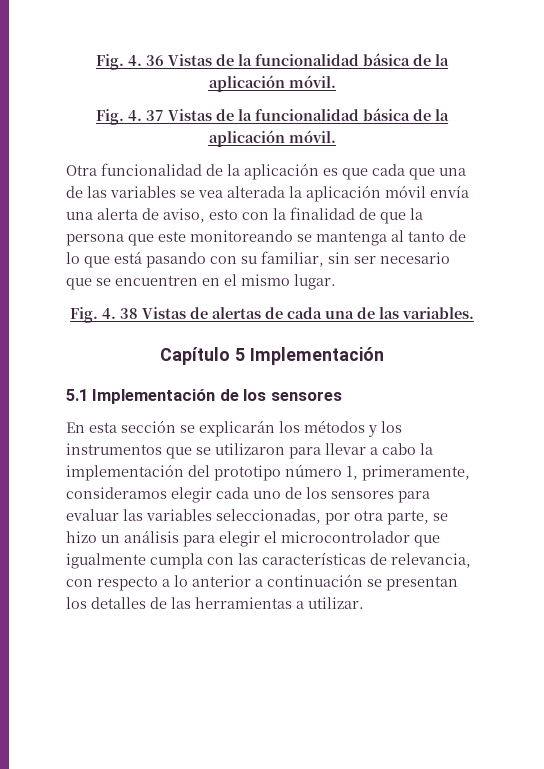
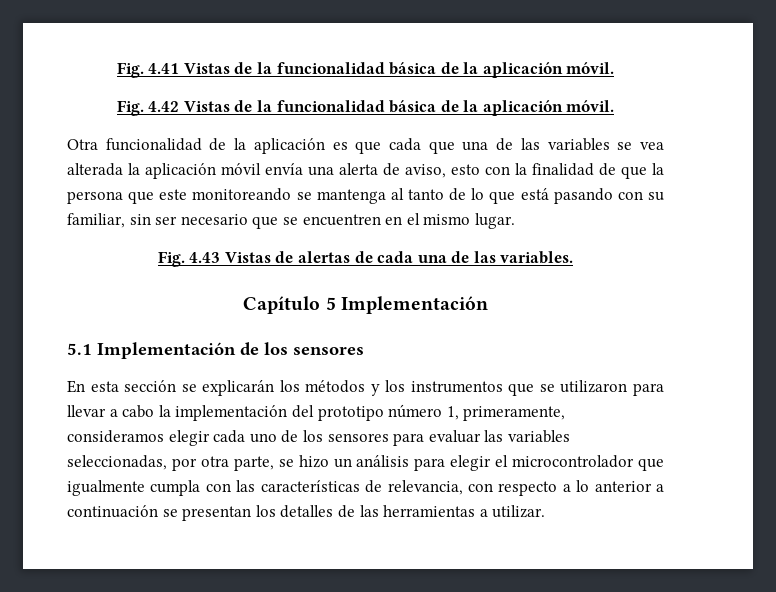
- Fig. 4. 36 Vistas de la funcionalidad básica de la aplicación móvil.
+ Fig. 4.41 Vistas de la funcionalidad básica de la aplicación móvil.
- Fig. 4. 37 Vistas de la funcionalidad básica de la aplicación móvil.
+ Fig. 4.42 Vistas de la funcionalidad básica de la aplicación móvil.
- Fig. 4. 38 Vistas de alertas de cada una de las variables.
+ Fig. 4.43 Vistas de alertas de cada una de las variables.

